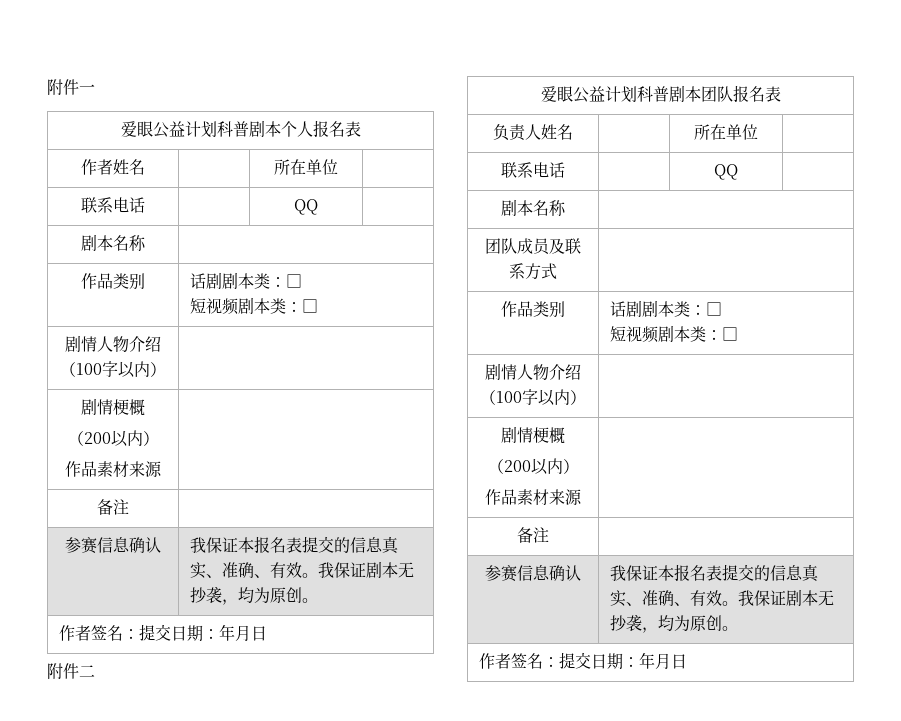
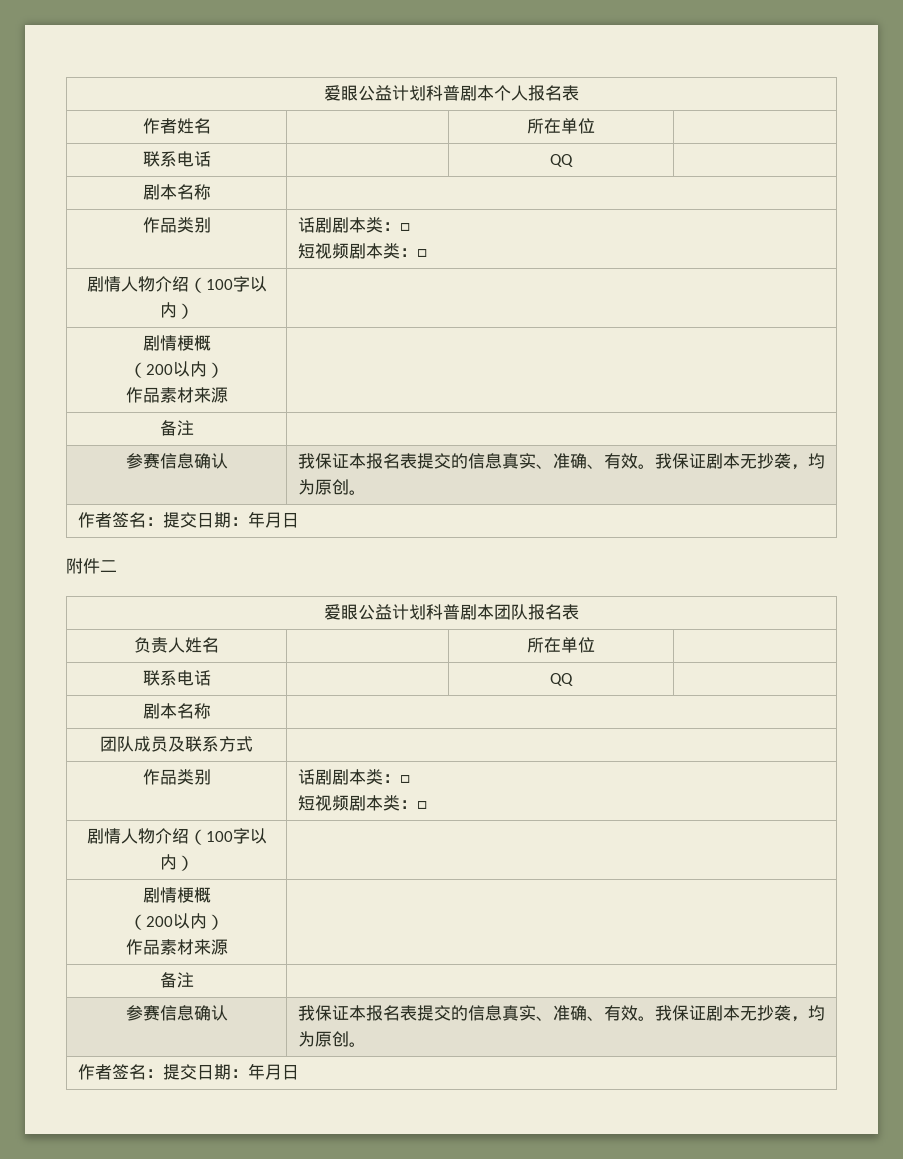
- 附件一

